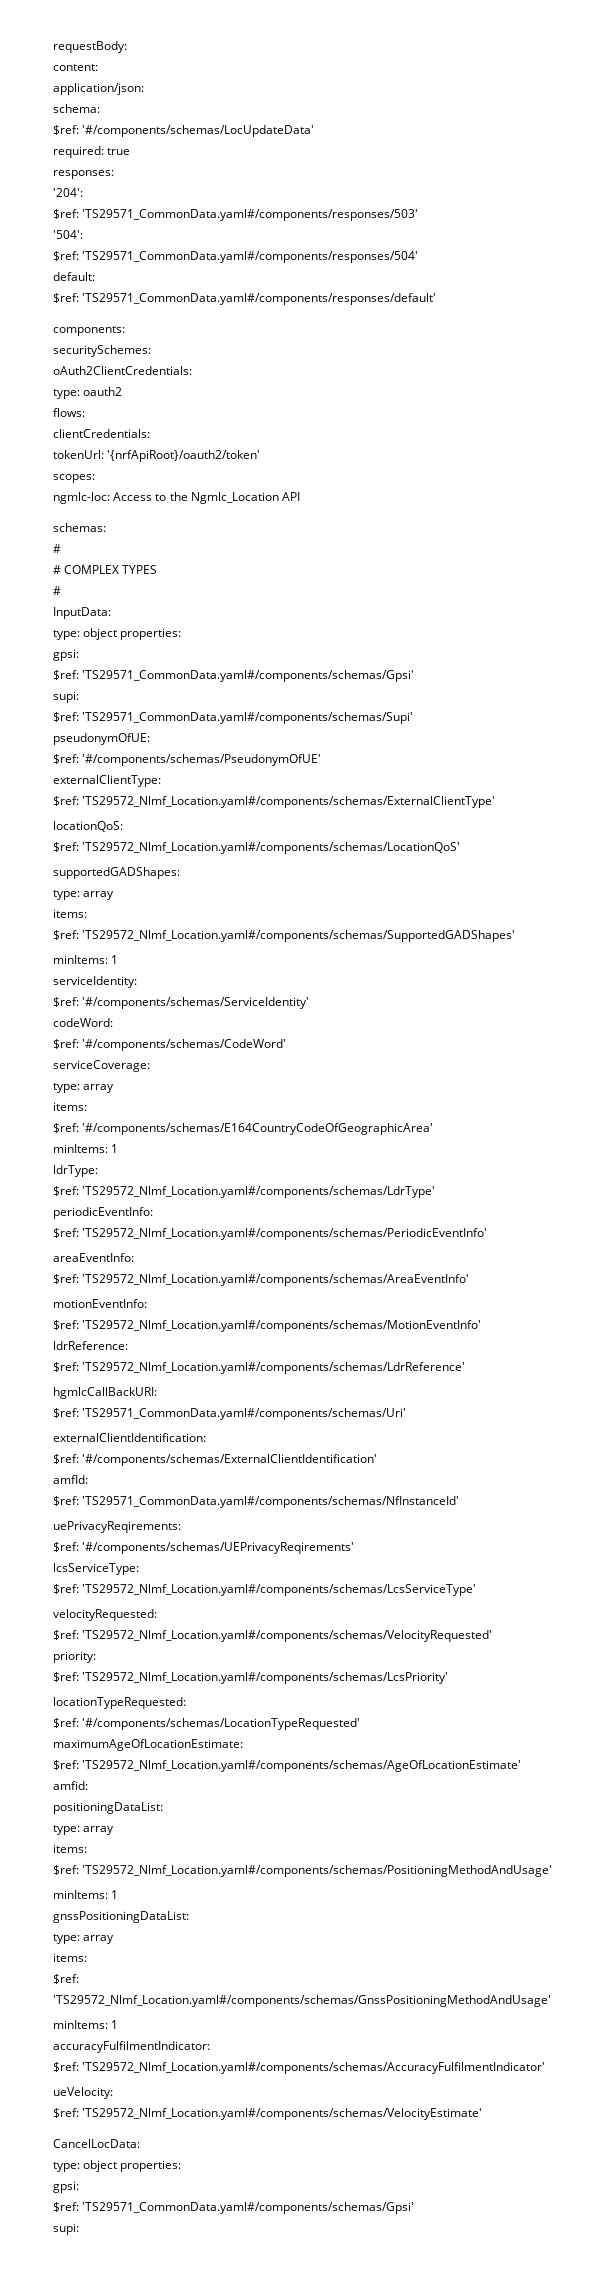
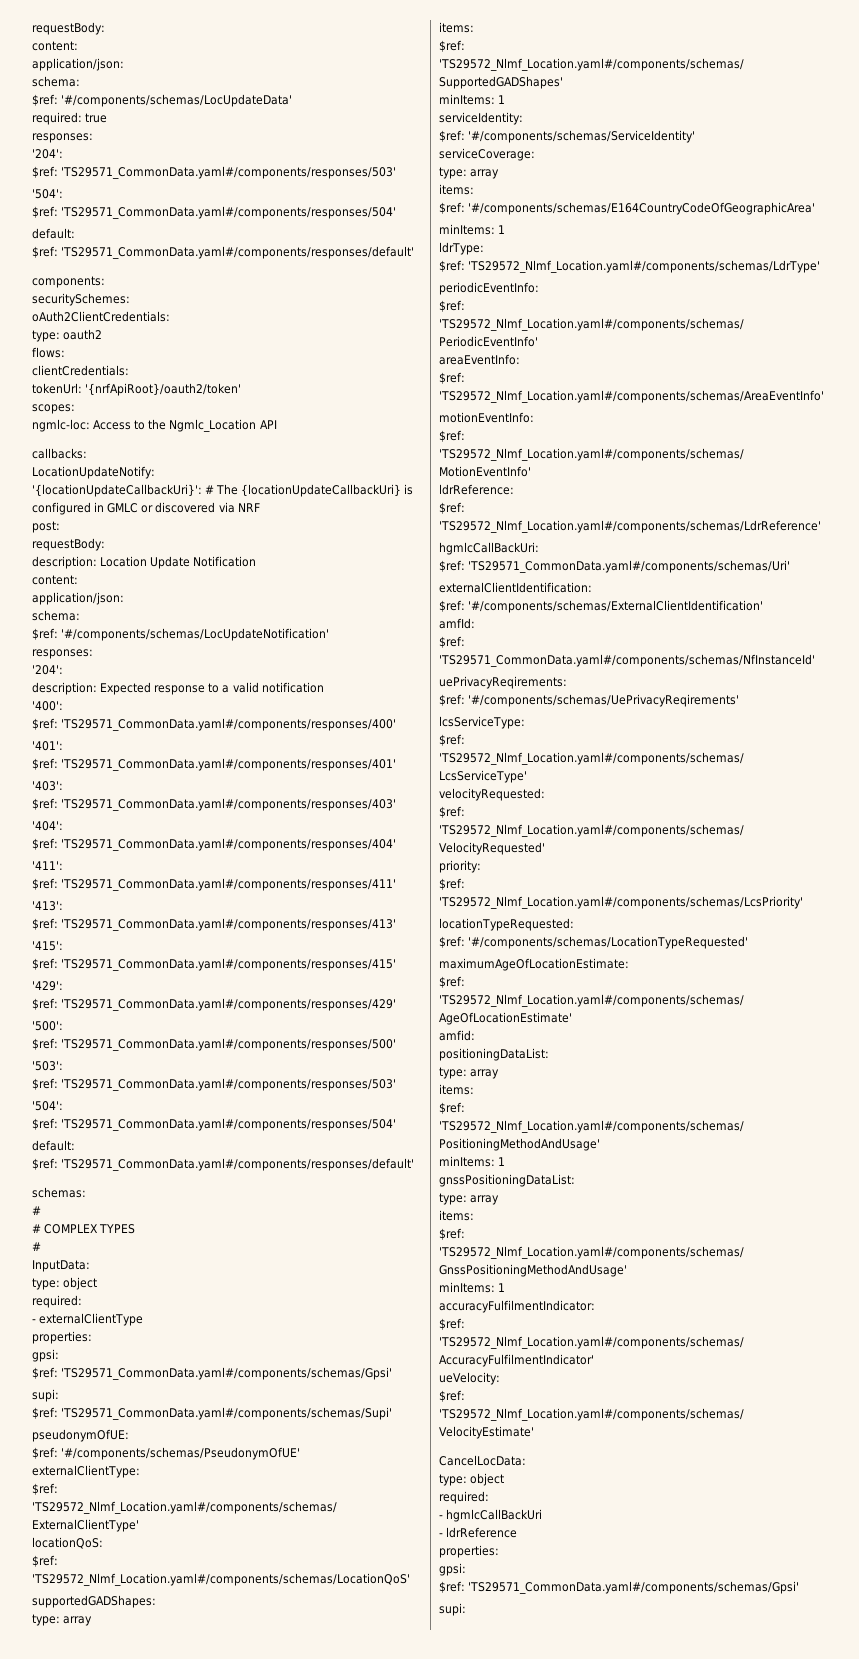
+ callbacks:
+ LocationUpdateNotify:
+ '{locationUpdateCallbackUri}': # The {locationUpdateCallbackUri} is configured in GMLC or discovered via NRF
+ post:
+ requestBody:
+ description: Location Update Notification
+ content:
+ application/json:
+ schema:
+ $ref: '#/components/schemas/LocUpdateNotification'
+ responses:
+ '204':
+ description: Expected response to a valid notification
+ '400':
+ $ref: 'TS29571_CommonData.yaml#/components/responses/400'
+ '401':
+ $ref: 'TS29571_CommonData.yaml#/components/responses/401'
+ '403':
+ $ref: 'TS29571_CommonData.yaml#/components/responses/403'
+ '404':
+ $ref: 'TS29571_CommonData.yaml#/components/responses/404'
+ '411':
+ $ref: 'TS29571_CommonData.yaml#/components/responses/411'
+ '413':
+ $ref: 'TS29571_CommonData.yaml#/components/responses/413'
+ '415':
+ $ref: 'TS29571_CommonData.yaml#/components/responses/415'
+ '429':
+ $ref: 'TS29571_CommonData.yaml#/components/responses/429'
+ '500':
+ $ref: 'TS29571_CommonData.yaml#/components/responses/500'
+ '503':
+ $ref: 'TS29571_CommonData.yaml#/components/responses/503'
+ '504':
+ $ref: 'TS29571_CommonData.yaml#/components/responses/504'
+ default:
+ $ref: 'TS29571_CommonData.yaml#/components/responses/default'
  InputData:
- type: object properties:
+ type: object
+ required:
+ - externalClientType
+ properties:
- codeWord:
- $ref: '#/components/schemas/CodeWord'
- hgmlcCallBackURI:
+ hgmlcCallBackUri:
- $ref: '#/components/schemas/UEPrivacyReqirements'
+ $ref: '#/components/schemas/UePrivacyReqirements'
  CancelLocData:
- type: object properties:
+ type: object
+ required:
+ - hgmlcCallBackUri
+ - ldrReference
+ properties:

